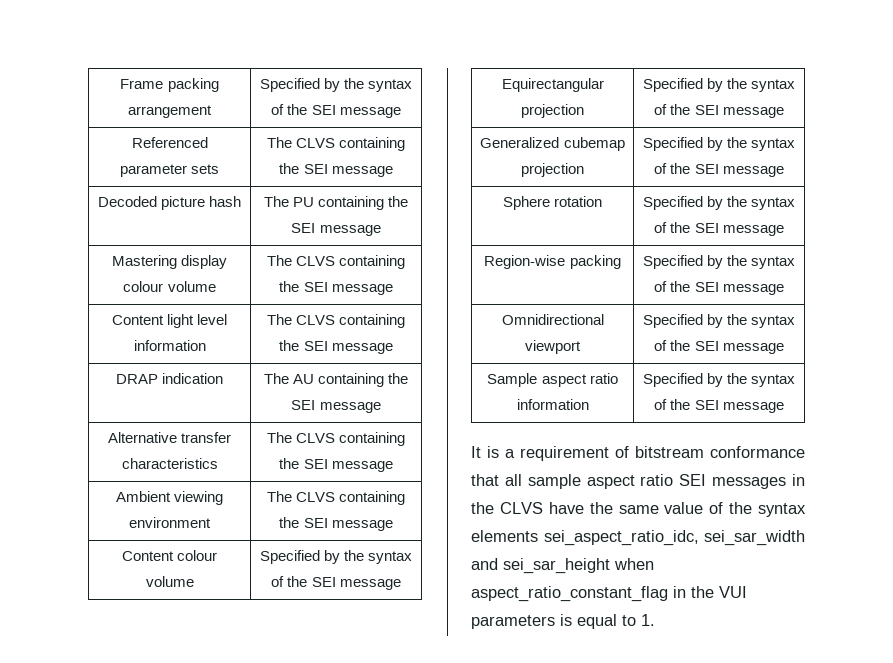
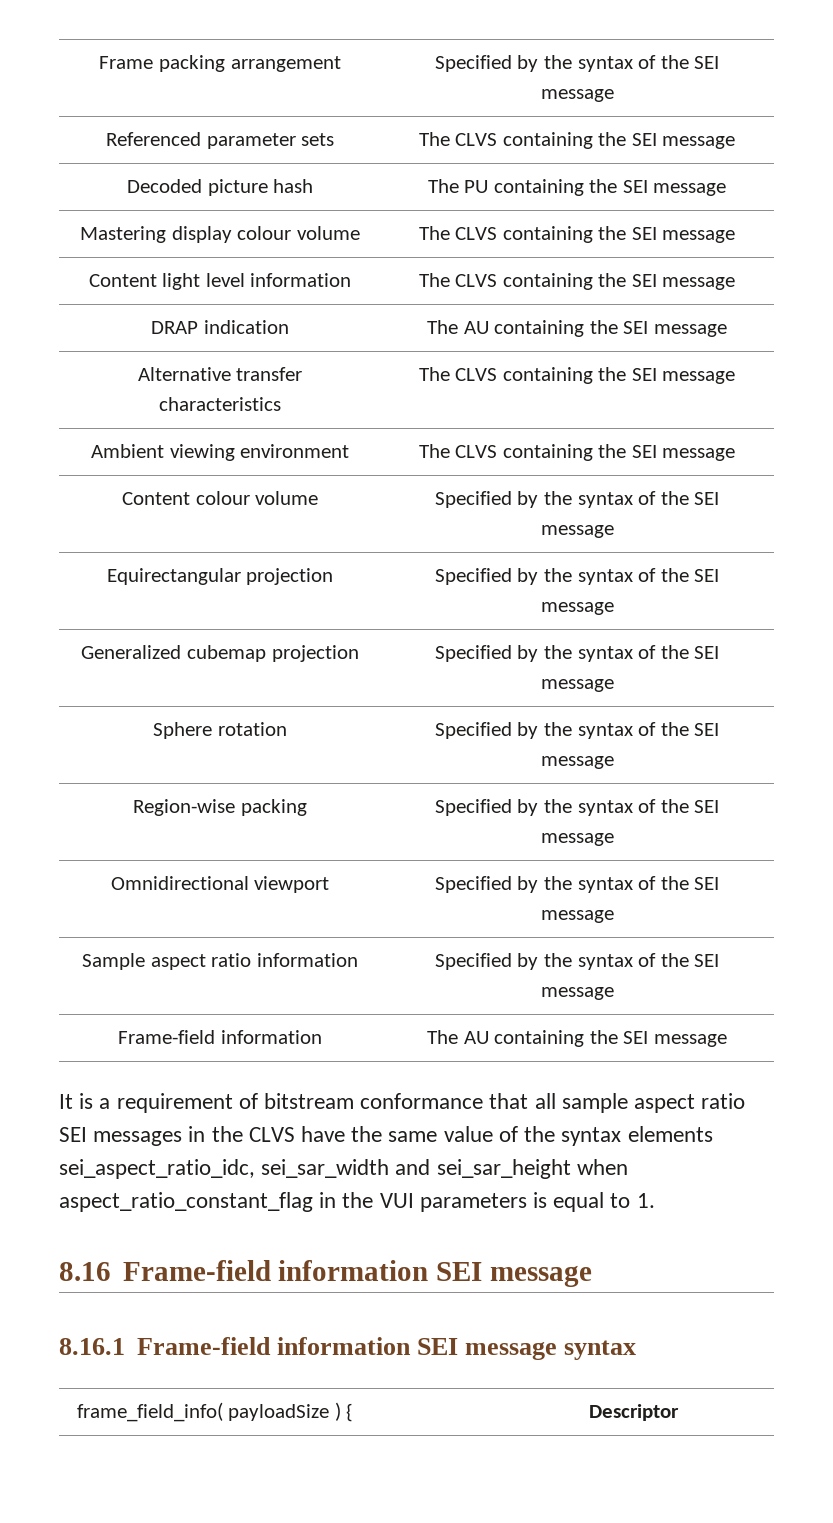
+ Frame-field information | The AU containing the SEI message
+ 8.16 Frame-field information SEI message
+ 8.16.1 Frame-field information SEI message syntax
+ frame_field_info( payloadSize ) { | Descriptor

